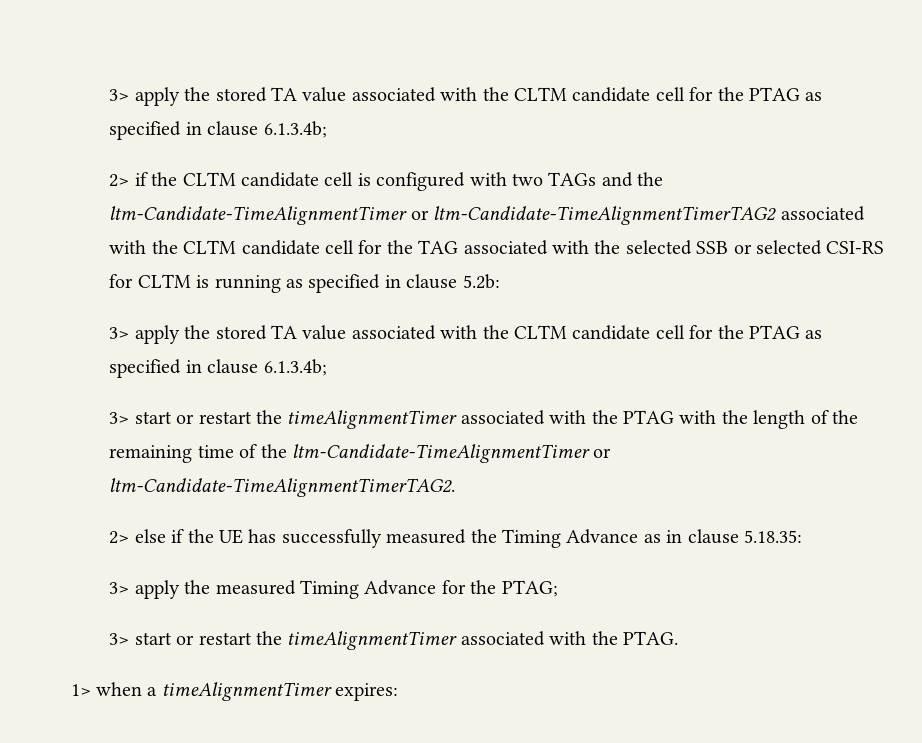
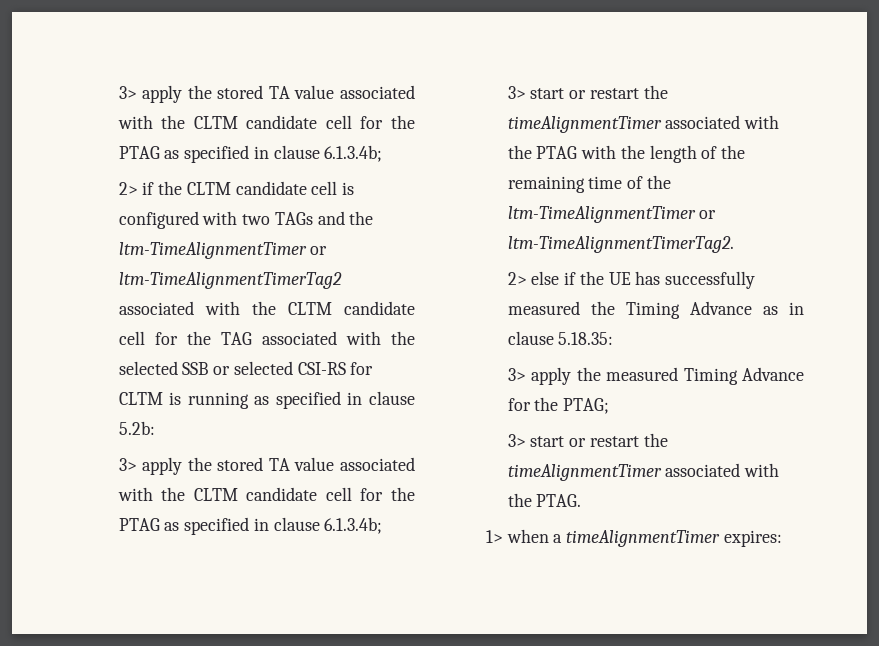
- 2> if the CLTM candidate cell is configured with two TAGs and the ltm-Candidate-TimeAlignmentTimer or ltm-Candidate-TimeAlignmentTimerTAG2 associated with the CLTM candidate cell for the TAG associated with the selected SSB or selected CSI-RS for CLTM is running as specified in clause 5.2b:
+ 2> if the CLTM candidate cell is configured with two TAGs and the ltm-TimeAlignmentTimer or ltm-TimeAlignmentTimerTag2 associated with the CLTM candidate cell for the TAG associated with the selected SSB or selected CSI-RS for CLTM is running as specified in clause 5.2b:
- 3> start or restart the timeAlignmentTimer associated with the PTAG with the length of the remaining time of the ltm-Candidate-TimeAlignmentTimer or ltm-Candidate-TimeAlignmentTimerTAG2.
+ 3> start or restart the timeAlignmentTimer associated with the PTAG with the length of the remaining time of the ltm-TimeAlignmentTimer or ltm-TimeAlignmentTimerTag2.

